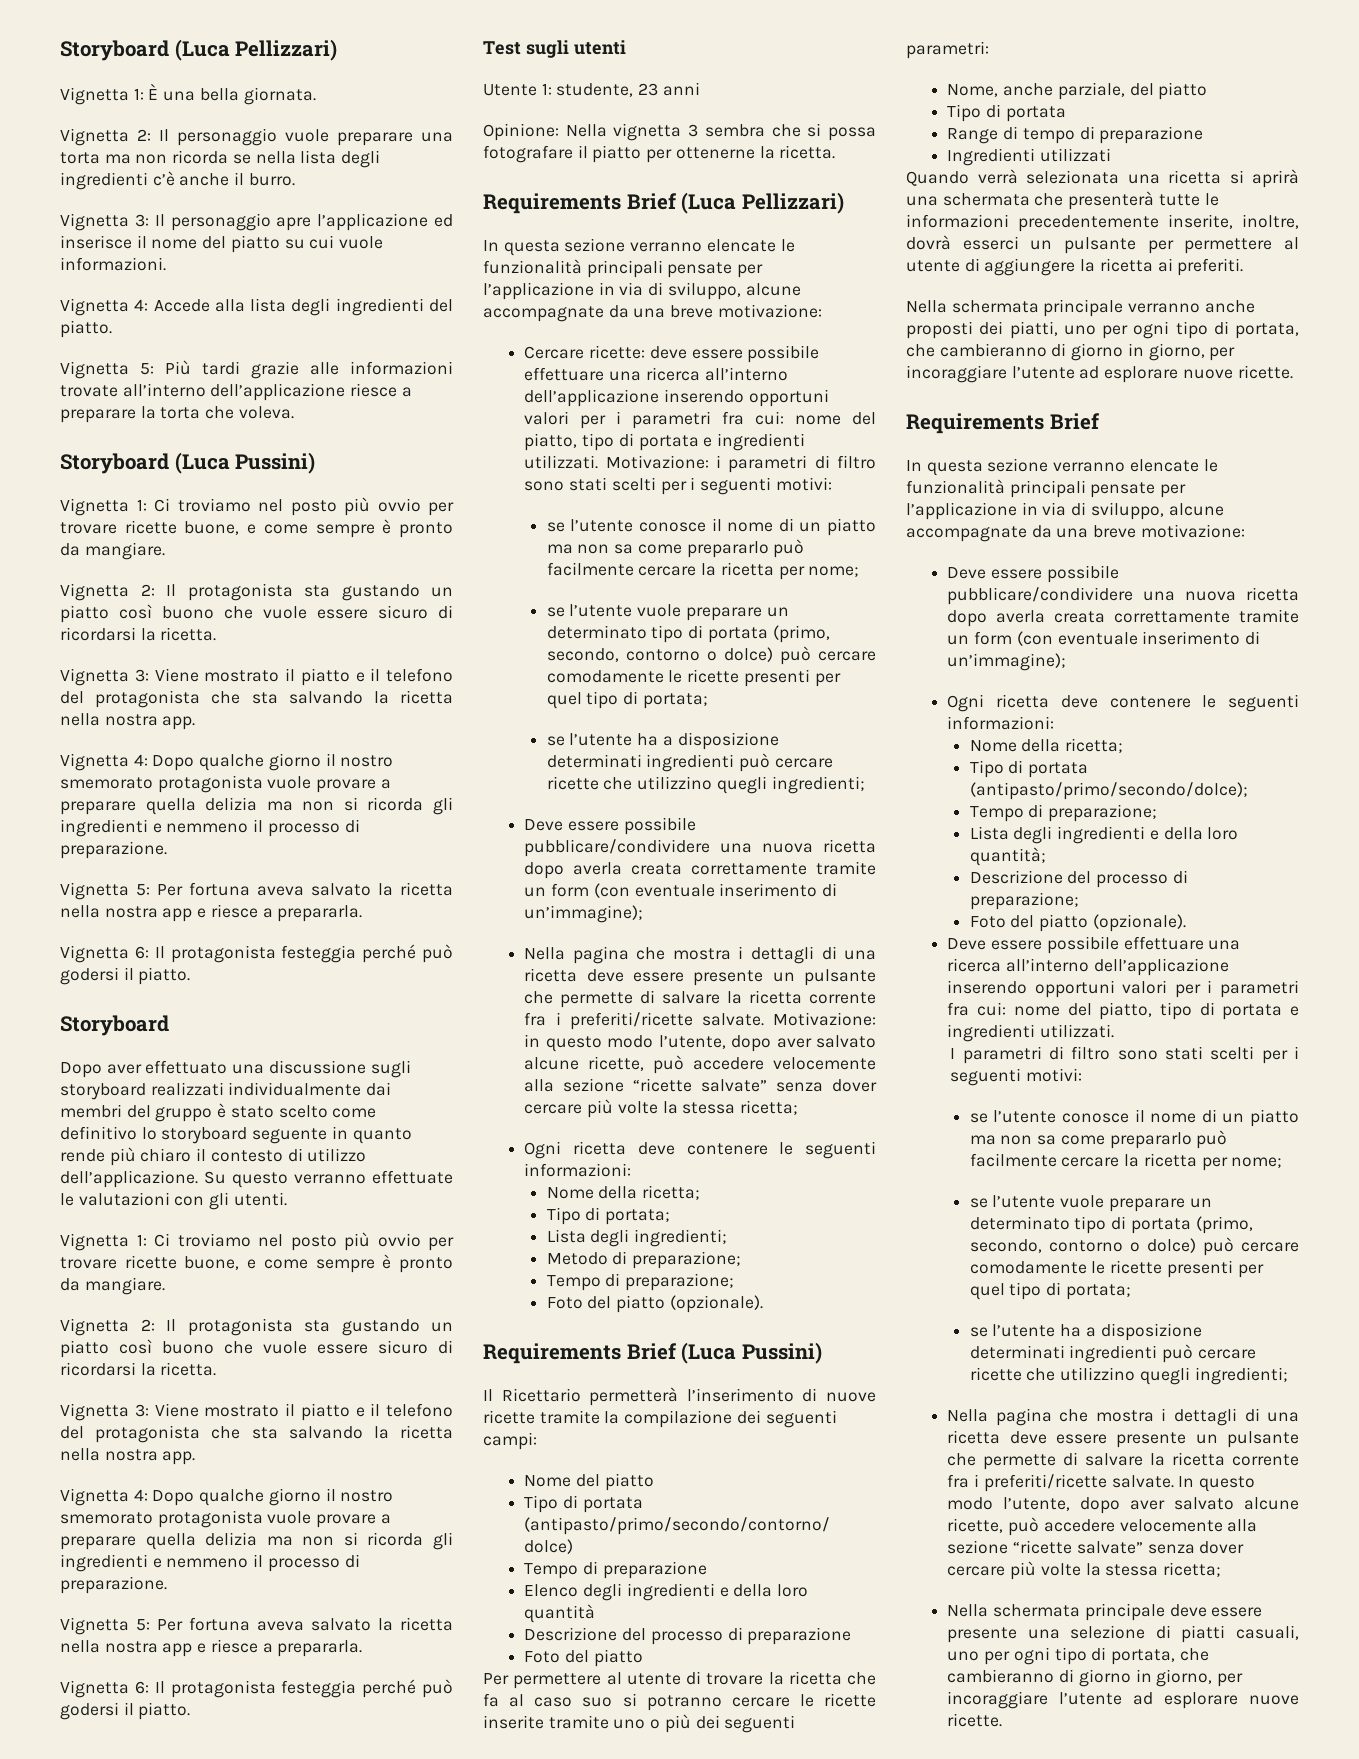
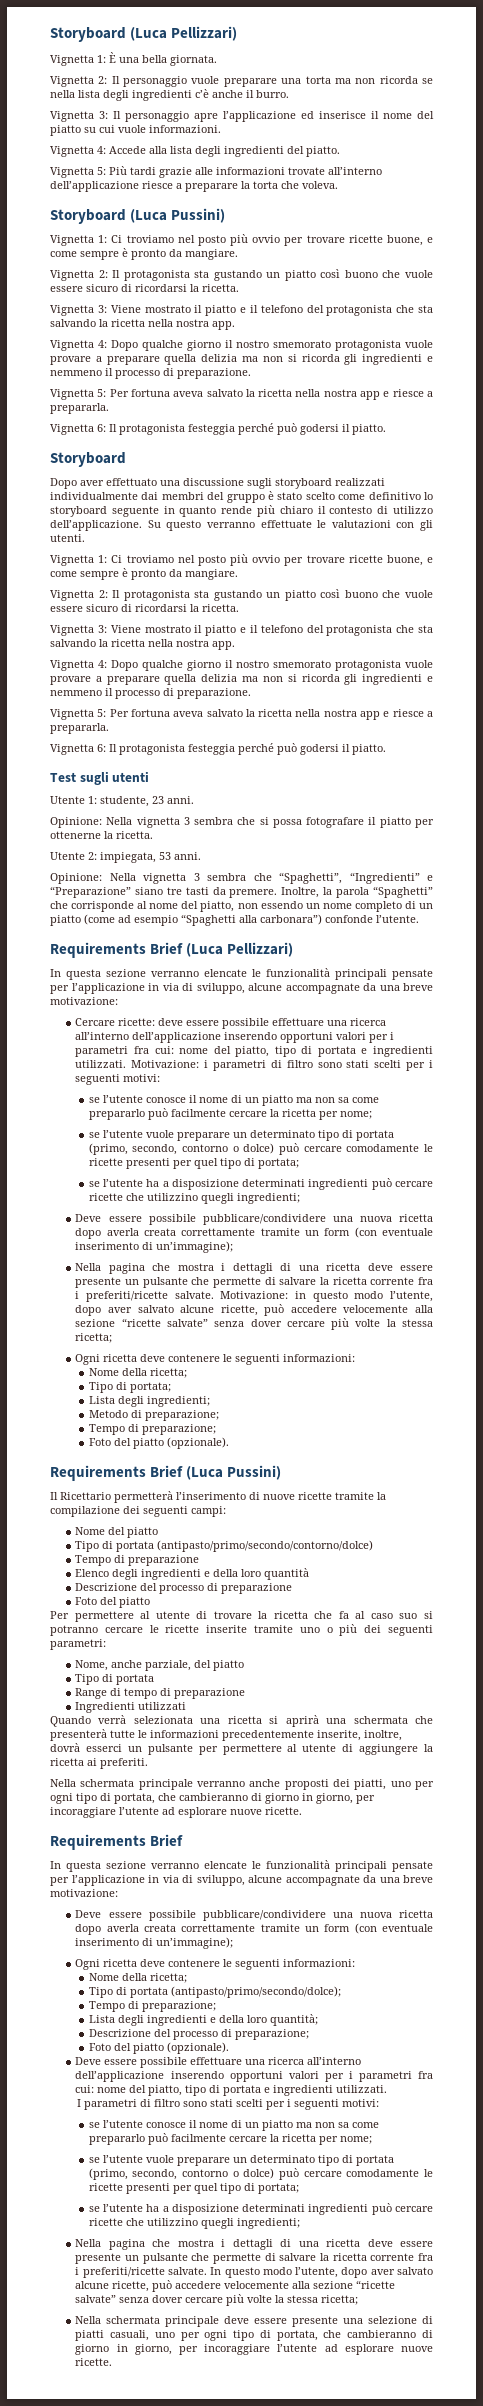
- Utente 1: studente, 23 anni
+ Utente 1: studente, 23 anni.
+ Utente 2: impiegata, 53 anni.
+ Opinione: Nella vignetta 3 sembra che “Spaghetti”, “Ingredienti” e “Preparazione” siano tre tasti da premere. Inoltre, la parola “Spaghetti” che corrisponde al nome del piatto, non essendo un nome completo di un piatto (come ad esempio “Spaghetti alla carbonara”) confonde l’utente.

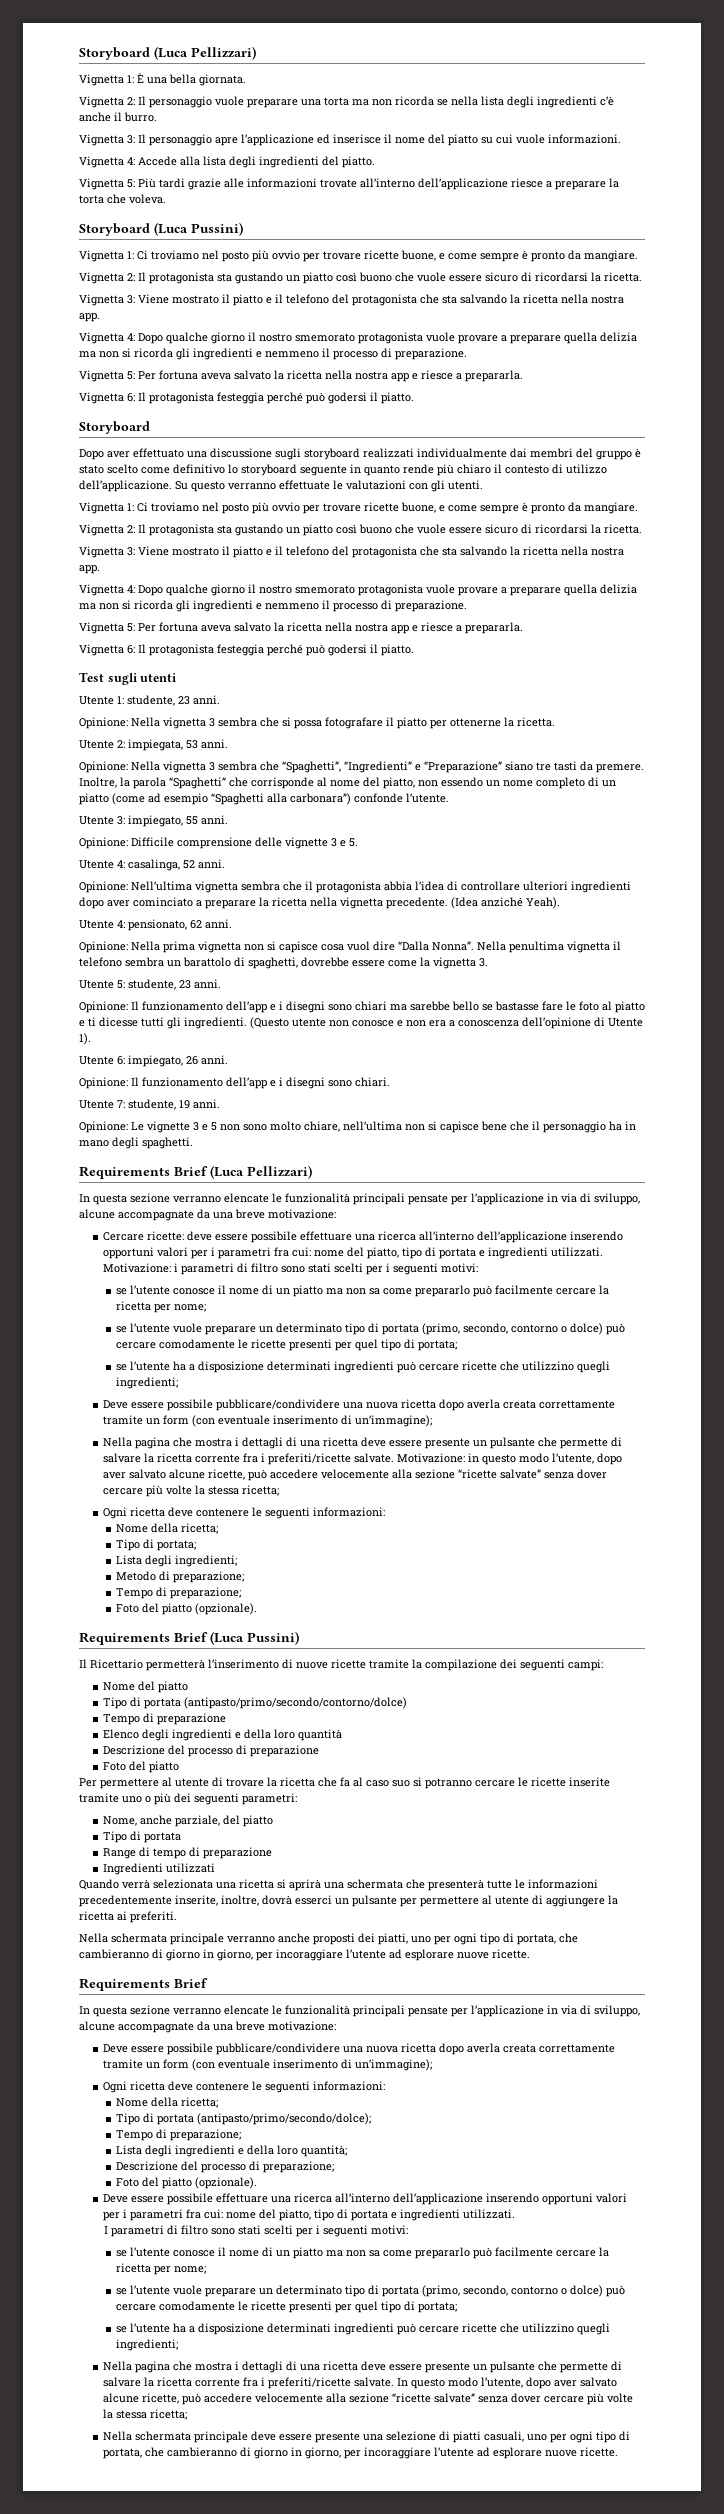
+ Utente 3: impiegato, 55 anni.
+ Opinione: Difficile comprensione delle vignette 3 e 5.
+ Utente 4: casalinga, 52 anni.
+ Opinione: Nell’ultima vignetta sembra che il protagonista abbia l’idea di controllare ulteriori ingredienti dopo aver cominciato a preparare la ricetta nella vignetta precedente. (Idea anziché Yeah).
+ Utente 4: pensionato, 62 anni.
+ Opinione: Nella prima vignetta non si capisce cosa vuol dire “Dalla Nonna”. Nella penultima vignetta il telefono sembra un barattolo di spaghetti, dovrebbe essere come la vignetta 3.
+ Utente 5: studente, 23 anni.
+ Opinione: Il funzionamento dell’app e i disegni sono chiari ma sarebbe bello se bastasse fare le foto al piatto e ti dicesse tutti gli ingredienti. (Questo utente non conosce e non era a conoscenza dell’opinione di Utente 1).
+ Utente 6: impiegato, 26 anni.
+ Opinione: Il funzionamento dell’app e i disegni sono chiari.
+ Utente 7: studente, 19 anni.
+ Opinione: Le vignette 3 e 5 non sono molto chiare, nell’ultima non si capisce bene che il personaggio ha in mano degli spaghetti.

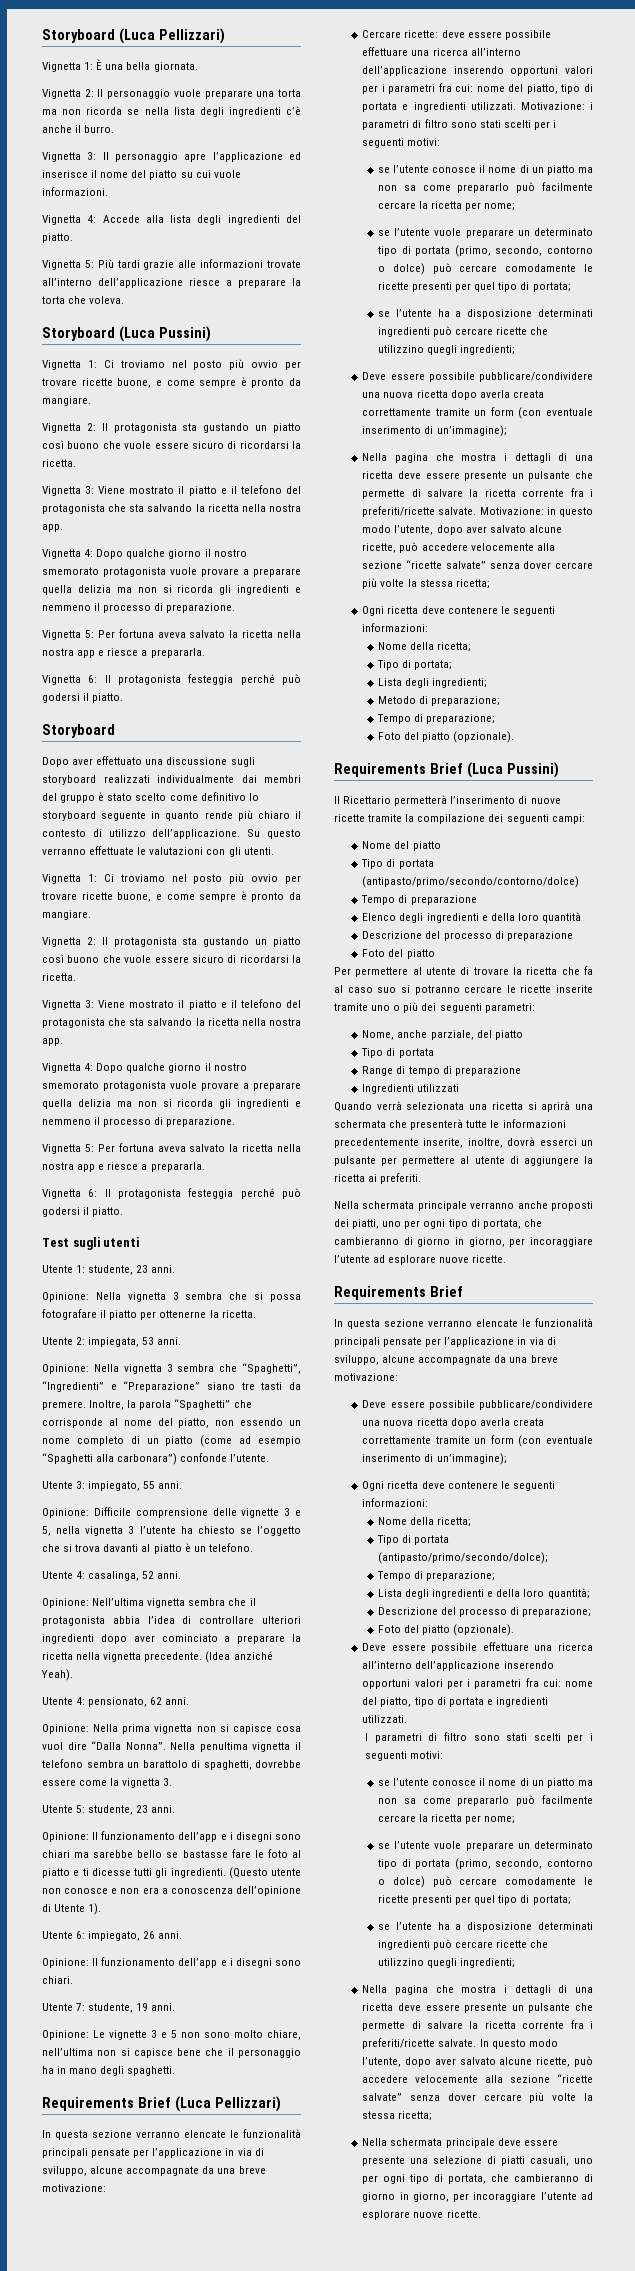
- Opinione: Difficile comprensione delle vignette 3 e 5.
+ Opinione: Difficile comprensione delle vignette 3 e 5, nella vignetta 3 l’utente ha chiesto se l’oggetto che si trova davanti al piatto è un telefono.

